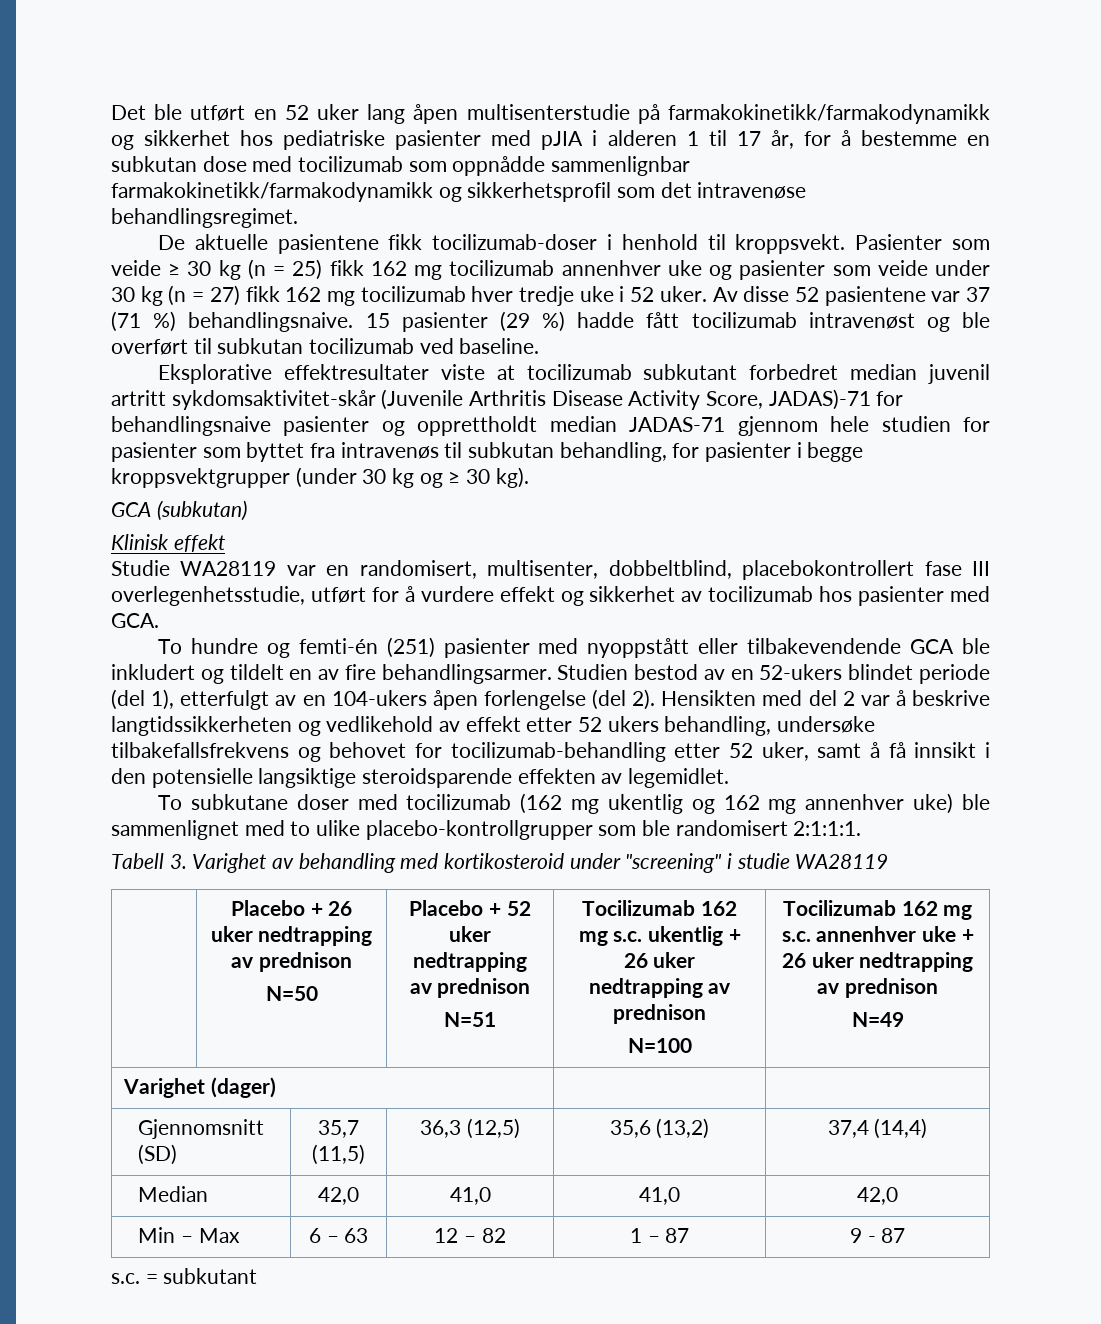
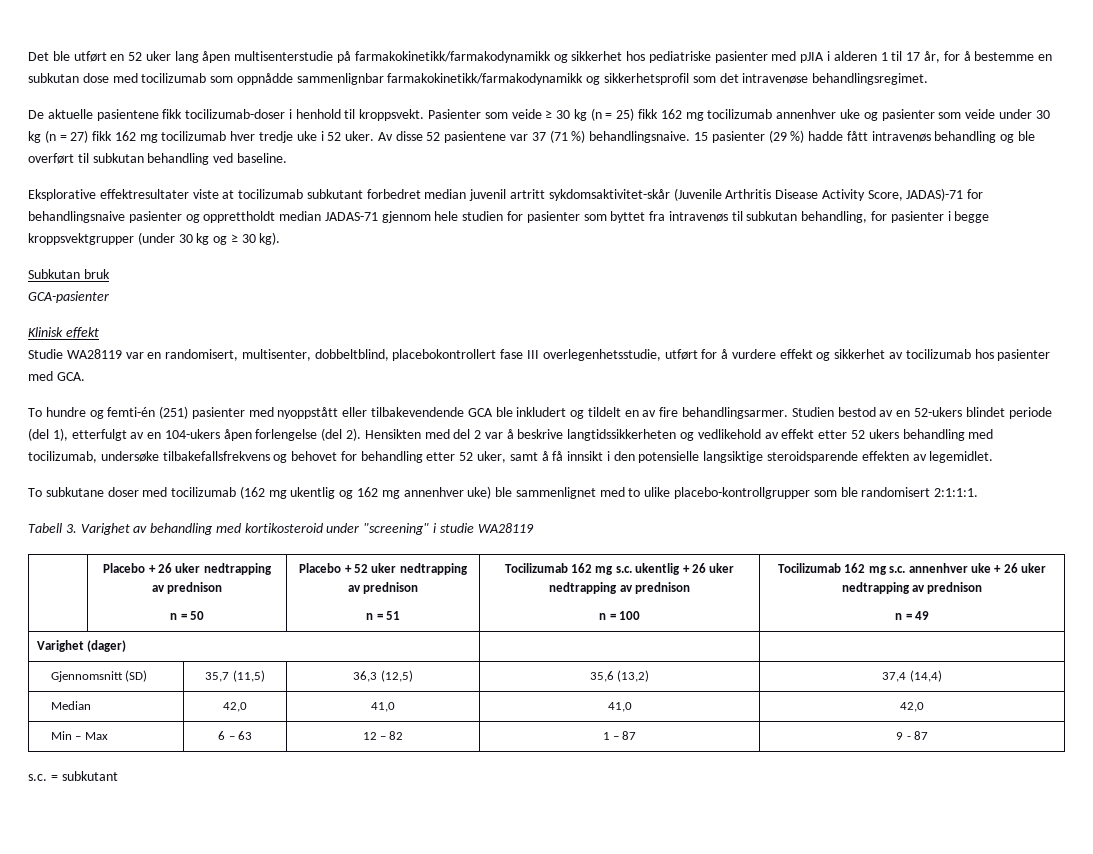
- 15 pasienter (29 %) hadde fått tocilizumab intravenøst og ble overført til subkutan tocilizumab ved baseline.
+ 15 pasienter (29 %) hadde fått intravenøs behandling og ble overført til subkutan behandling ved baseline.
- GCA (subkutan)
+ Subkutan bruk
+ GCA-pasienter
- Hensikten med del 2 var å beskrive langtidssikkerheten og vedlikehold av effekt etter 52 ukers behandling, undersøke tilbakefallsfrekvens og behovet for tocilizumab-behandling etter 52 uker, samt å få innsikt i den potensielle langsiktige steroidsparende effekten av legemidlet.
+ Hensikten med del 2 var å beskrive langtidssikkerheten og vedlikehold av effekt etter 52 ukers behandling med tocilizumab, undersøke tilbakefallsfrekvens og behovet for behandling etter 52 uker, samt å få innsikt i den potensielle langsiktige steroidsparende effekten av legemidlet.
- N=50
+ n = 50
- N=51
+ n = 51
- N=100
+ n = 100
- N=49
+ n = 49

